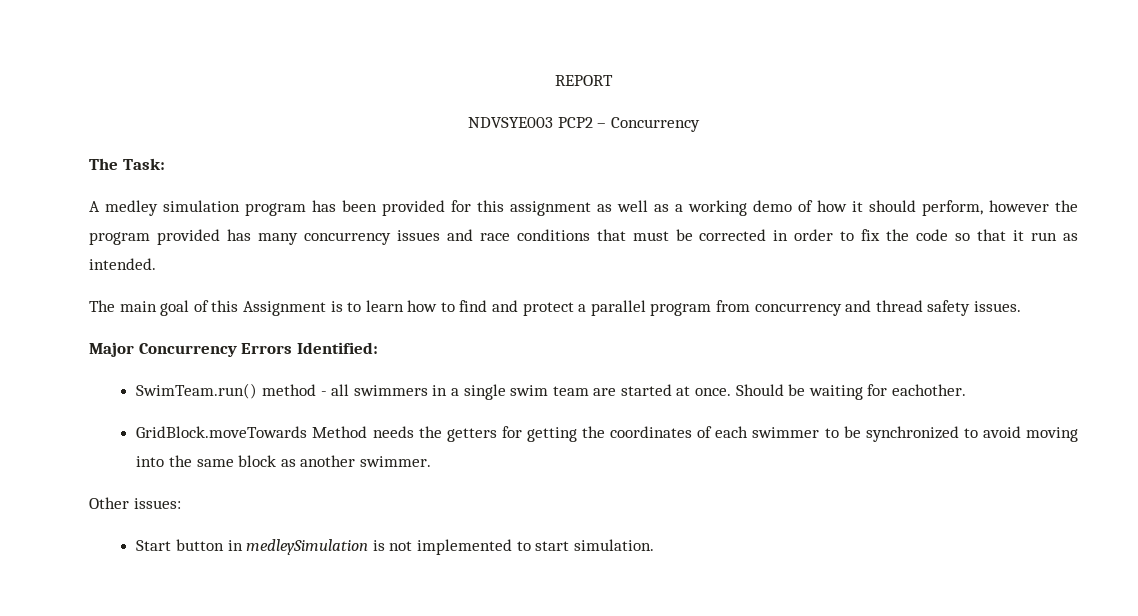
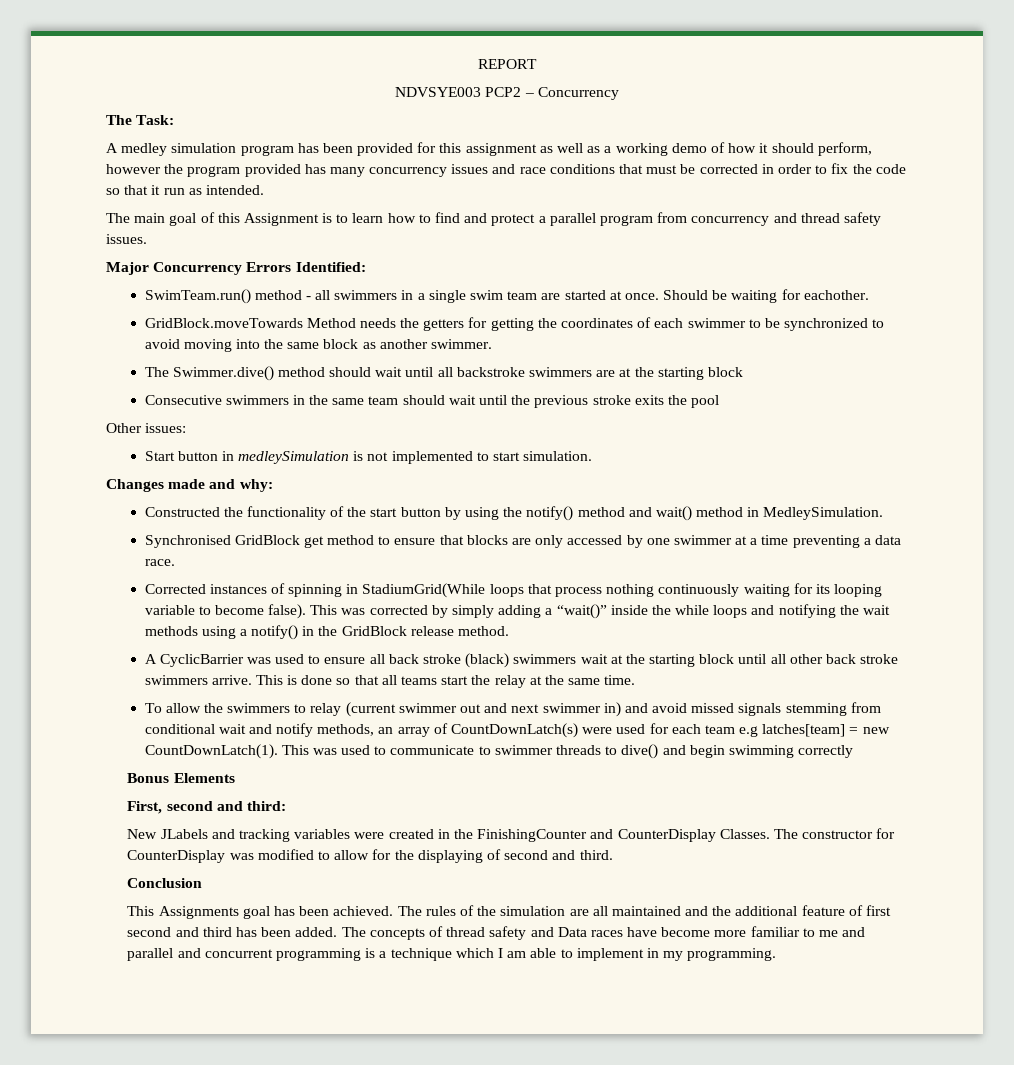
+ The Swimmer.dive() method should wait until all backstroke swimmers are at the starting block
+ Consecutive swimmers in the same team should wait until the previous stroke exits the pool
+ Changes made and why:
+ Constructed the functionality of the start button by using the notify() method and wait() method in MedleySimulation.
+ Synchronised GridBlock get method to ensure that blocks are only accessed by one swimmer at a time preventing a data race.
+ Corrected instances of spinning in StadiumGrid(While loops that process nothing continuously waiting for its looping variable to become false). This was corrected by simply adding a “wait()” inside the while loops and notifying the wait methods using a notify() in the GridBlock release method.
+ A CyclicBarrier was used to ensure all back stroke (black) swimmers wait at the starting block until all other back stroke swimmers arrive. This is done so that all teams start the relay at the same time.
+ To allow the swimmers to relay (current swimmer out and next swimmer in) and avoid missed signals stemming from conditional wait and notify methods, an array of CountDownLatch(s) were used for each team e.g latches[team] = new CountDownLatch(1). This was used to communicate to swimmer threads to dive() and begin swimming correctly
+ Bonus Elements
+ First, second and third:
+ New JLabels and tracking variables were created in the FinishingCounter and CounterDisplay Classes. The constructor for CounterDisplay was modified to allow for the displaying of second and third.
+ Conclusion
+ This Assignments goal has been achieved. The rules of the simulation are all maintained and the additional feature of first second and third has been added. The concepts of thread safety and Data races have become more familiar to me and parallel and concurrent programming is a technique which I am able to implement in my programming.

